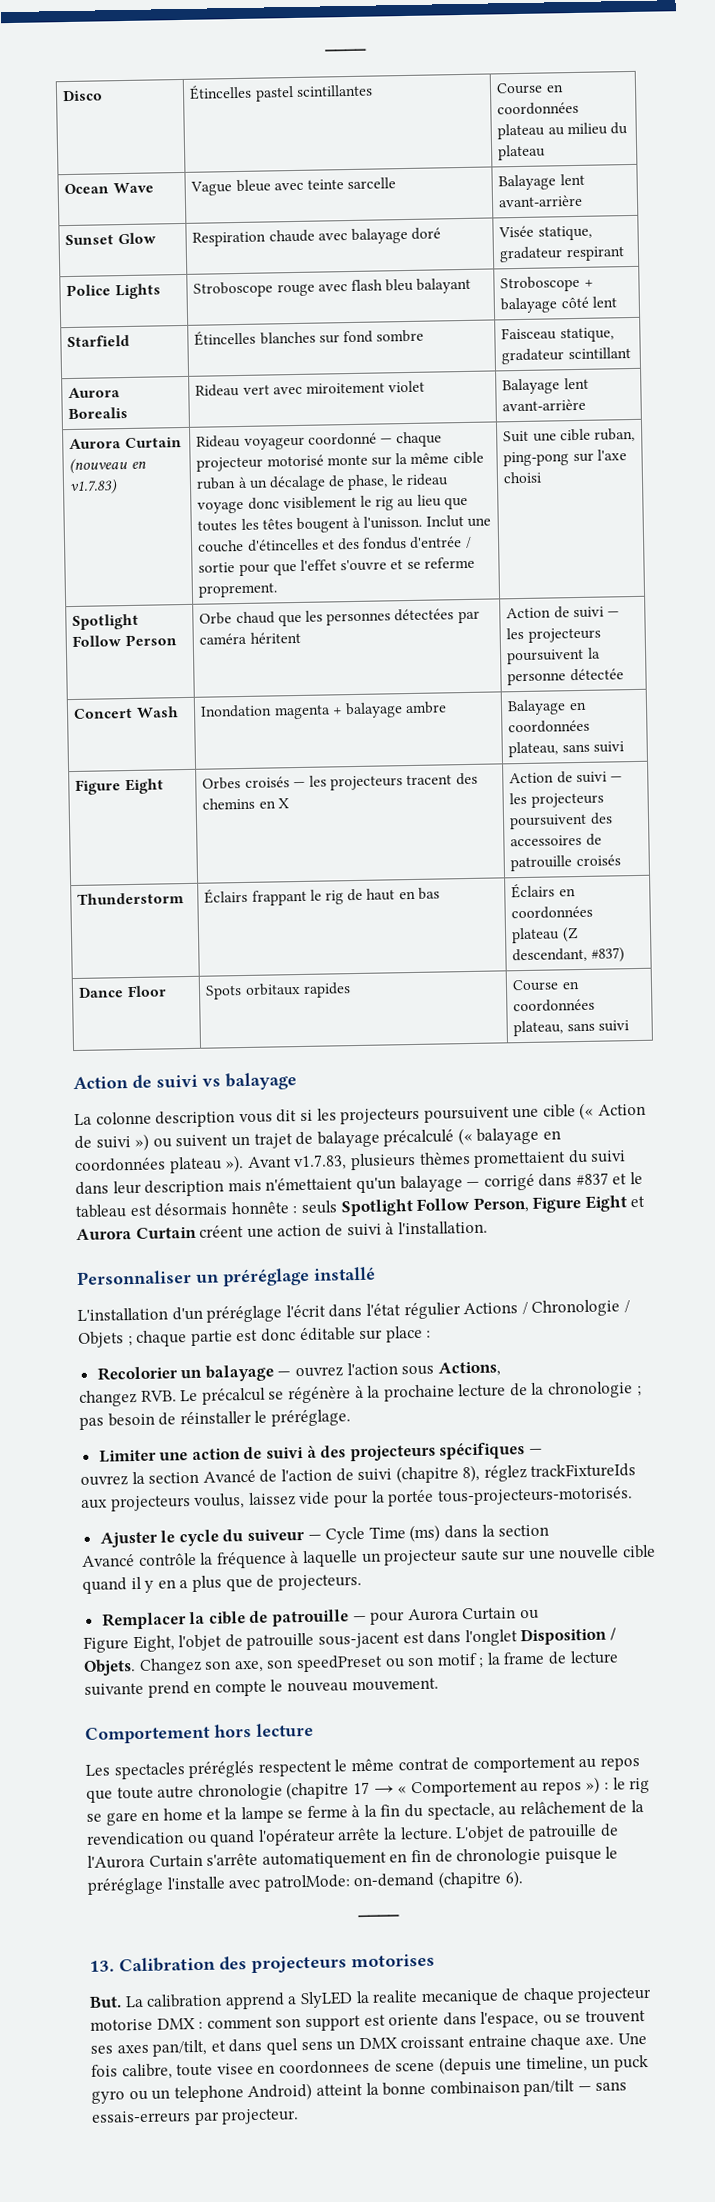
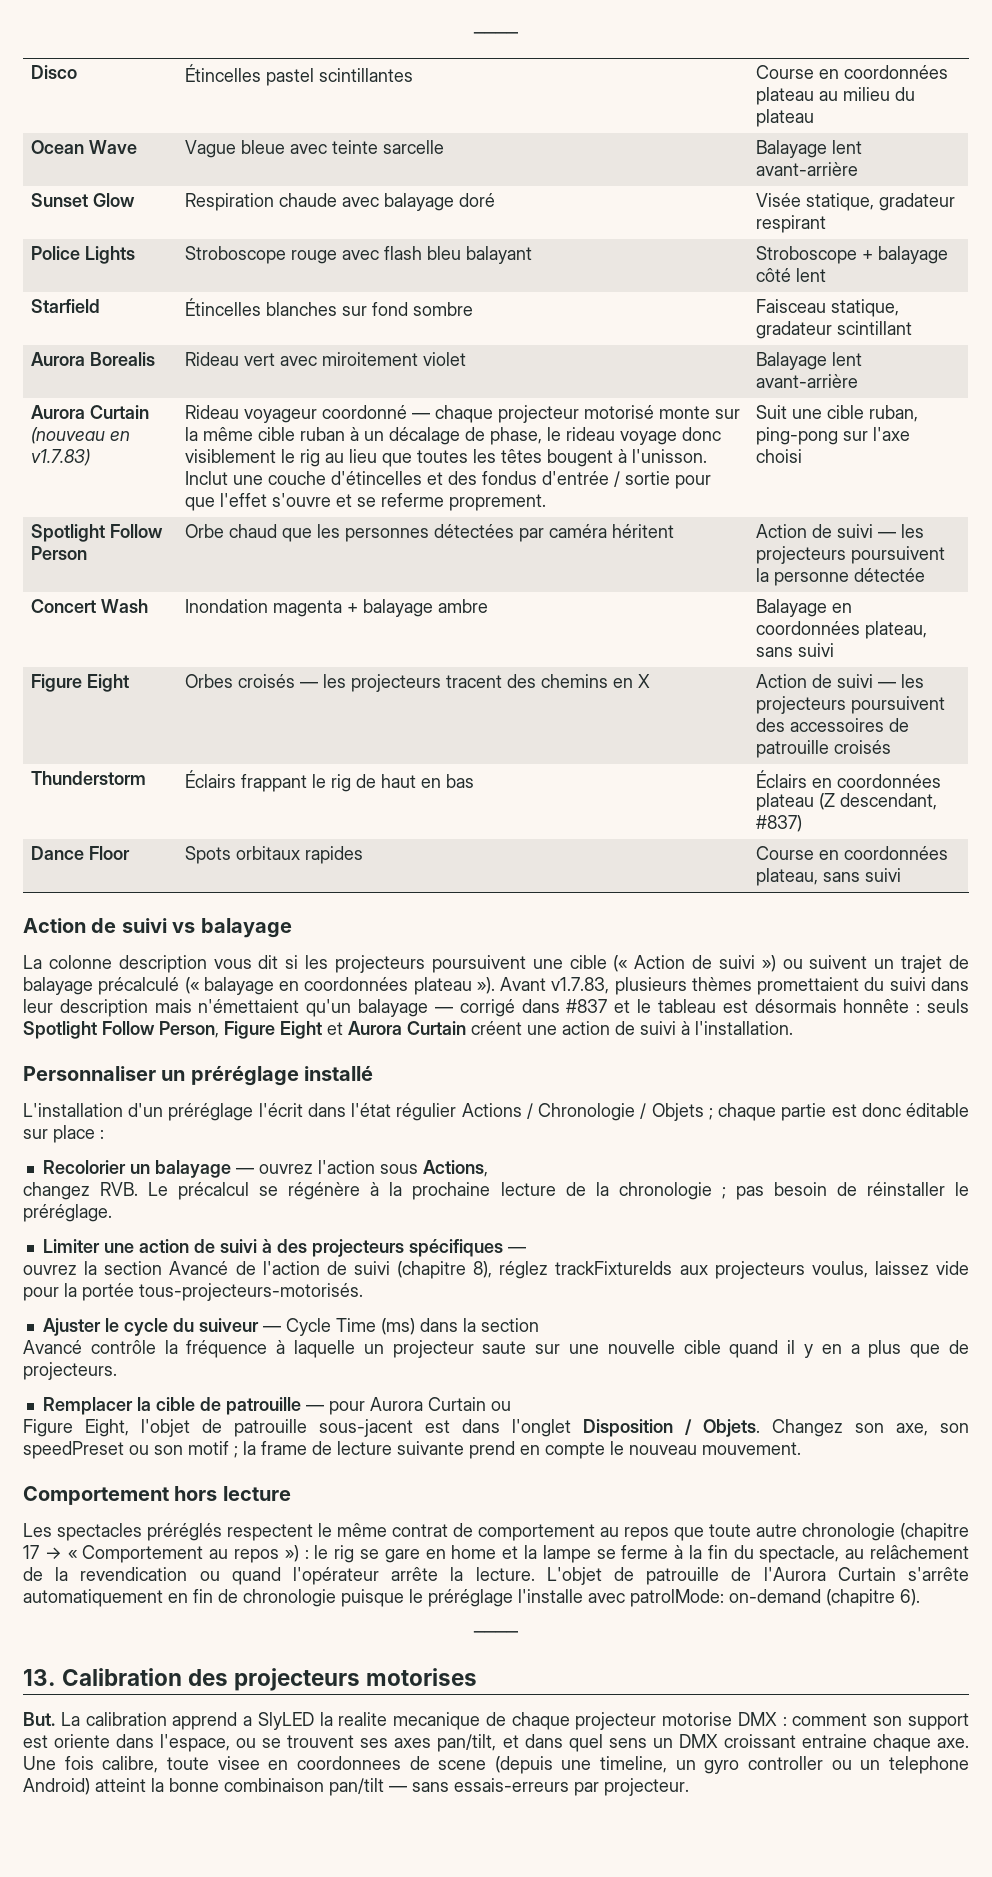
- Une fois calibre, toute visee en coordonnees de scene (depuis une timeline, un puck gyro ou un telephone Android) atteint la bonne combinaison pan/tilt — sans essais-erreurs par projecteur.
+ Une fois calibre, toute visee en coordonnees de scene (depuis une timeline, un gyro controller ou un telephone Android) atteint la bonne combinaison pan/tilt — sans essais-erreurs par projecteur.

